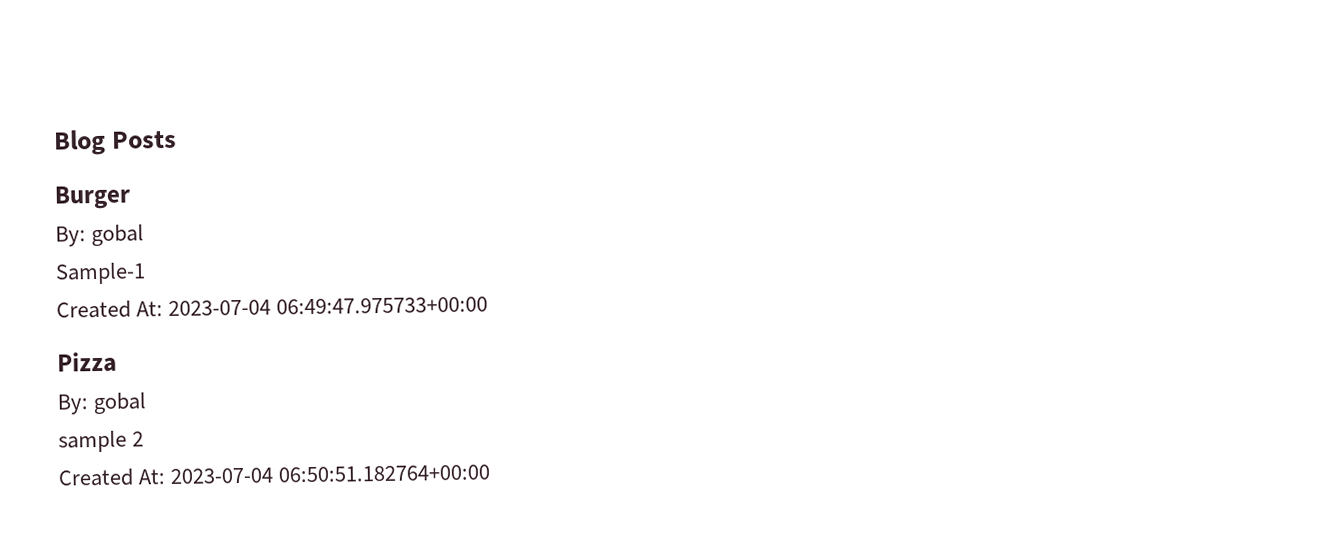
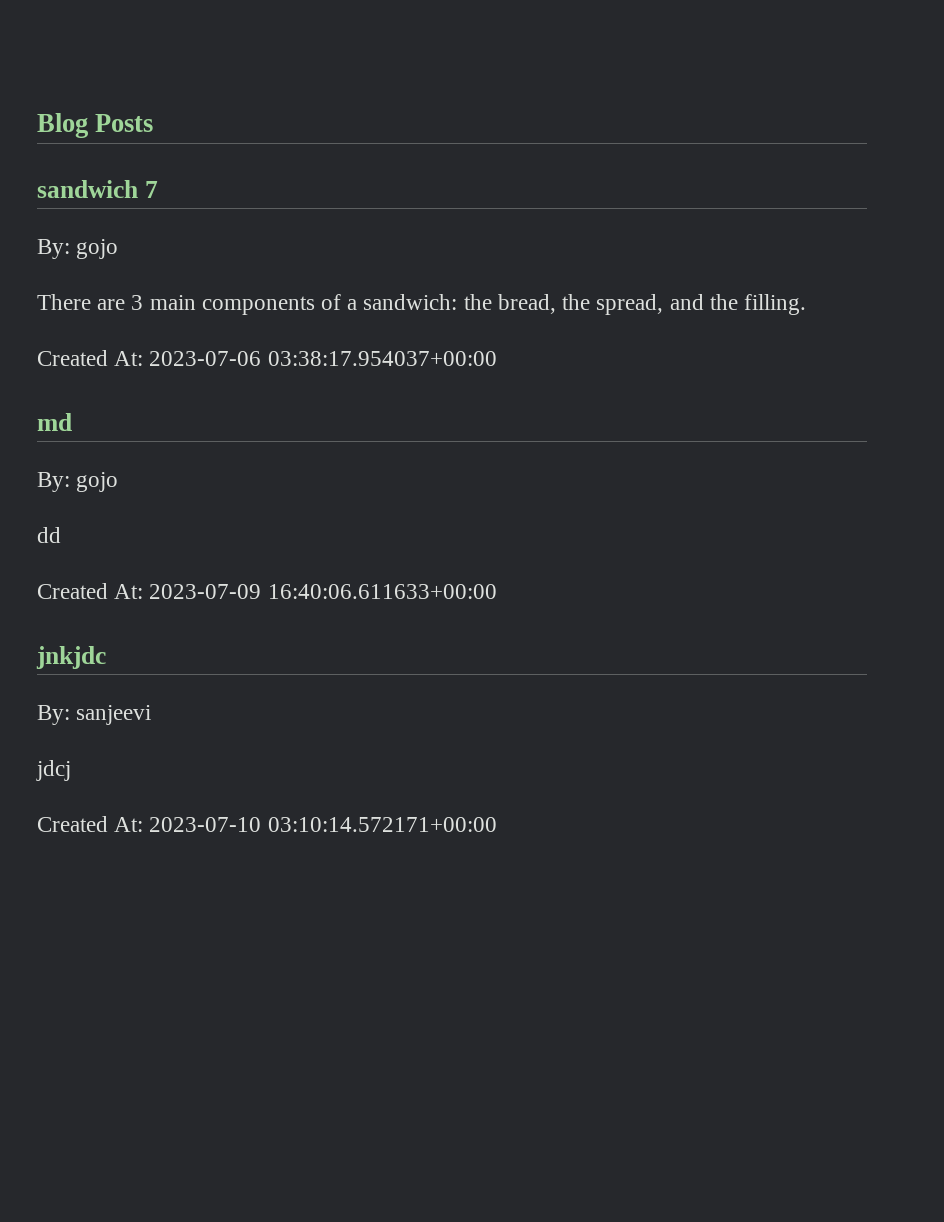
- Burger
- By: gobal
- Sample-1
- Created At: 2023-07-04 06:49:47.975733+00:00
- Pizza
- By: gobal
- sample 2
- Created At: 2023-07-04 06:50:51.182764+00:00
+ sandwich 7
+ By: gojo
+ There are 3 main components of a sandwich: the bread, the spread, and the filling.
+ Created At: 2023-07-06 03:38:17.954037+00:00
+ md
+ By: gojo
+ dd
+ Created At: 2023-07-09 16:40:06.611633+00:00
+ jnkjdc
+ By: sanjeevi
+ jdcj
+ Created At: 2023-07-10 03:10:14.572171+00:00

